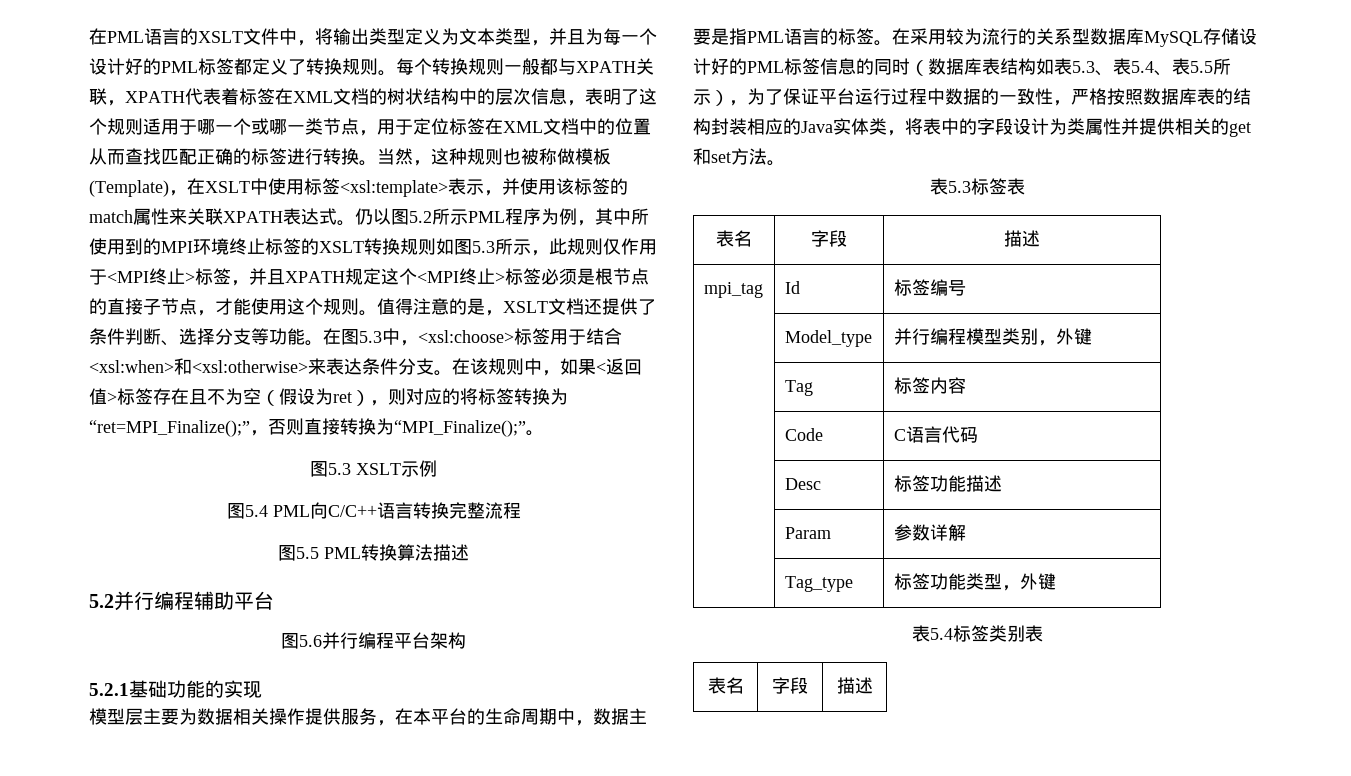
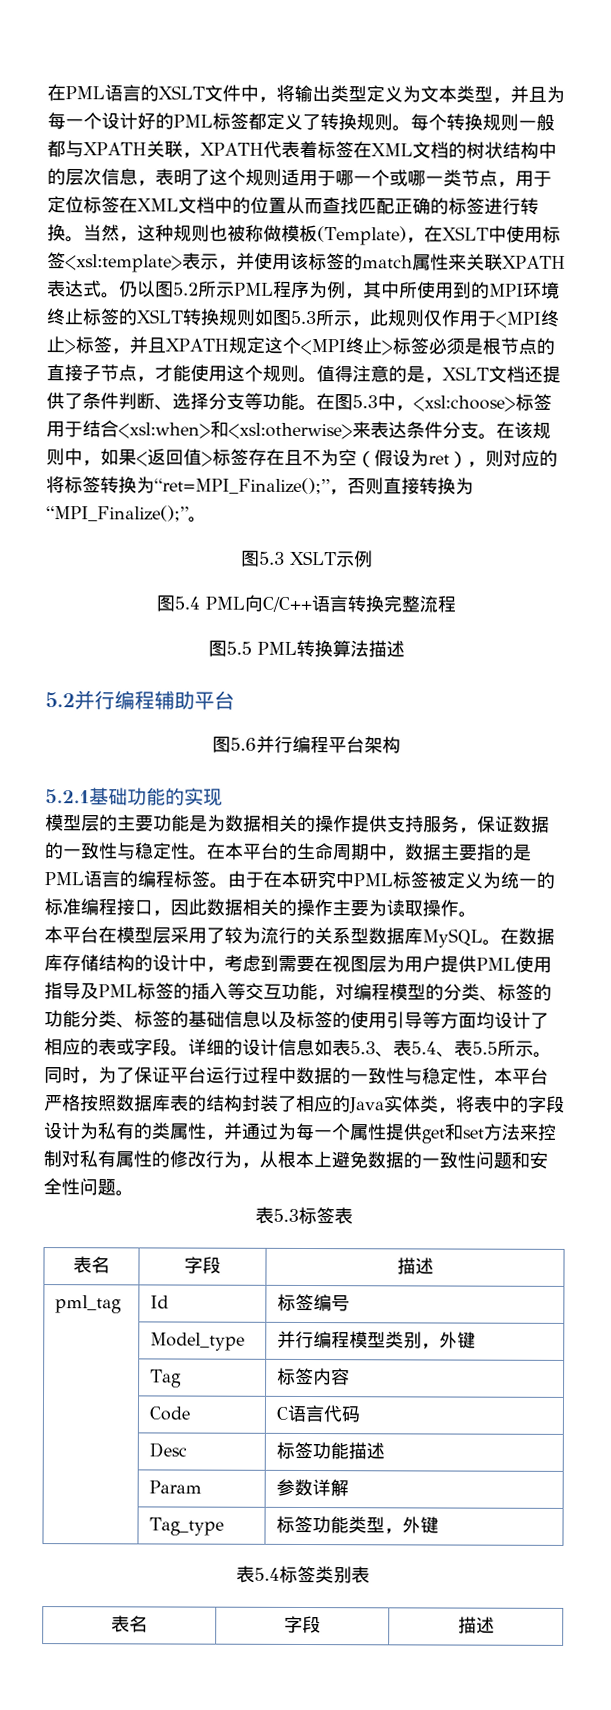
- 模型层主要为数据相关操作提供服务，在本平台的生命周期中，数据主要是指PML语言的标签。在采用较为流行的关系型数据库MySQL存储设计好的PML标签信息的同时（数据库表结构如表5.3、表5.4、表5.5所示），为了保证平台运行过程中数据的一致性，严格按照数据库表的结构封装相应的Java实体类，将表中的字段设计为类属性并提供相关的get和set方法。
+ 模型层的主要功能是为数据相关的操作提供支持服务，保证数据的一致性与稳定性。在本平台的生命周期中，数据主要指的是PML语言的编程标签。由于在本研究中PML标签被定义为统一的标准编程接口，因此数据相关的操作主要为读取操作。
+ 本平台在模型层采用了较为流行的关系型数据库MySQL。在数据库存储结构的设计中，考虑到需要在视图层为用户提供PML使用指导及PML标签的插入等交互功能，对编程模型的分类、标签的功能分类、标签的基础信息以及标签的使用引导等方面均设计了相应的表或字段。详细的设计信息如表5.3、表5.4、表5.5所示。同时，为了保证平台运行过程中数据的一致性与稳定性，本平台严格按照数据库表的结构封装了相应的Java实体类，将表中的字段设计为私有的类属性，并通过为每一个属性提供get和set方法来控制对私有属性的修改行为，从根本上避免数据的一致性问题和安全性问题。
- mpi_tag | Id | 标签编号
+ pml_tag | Id | 标签编号

